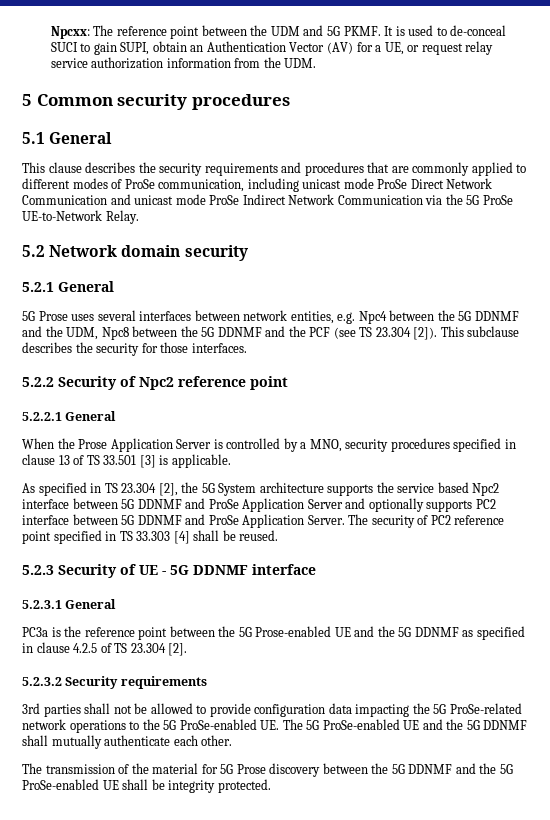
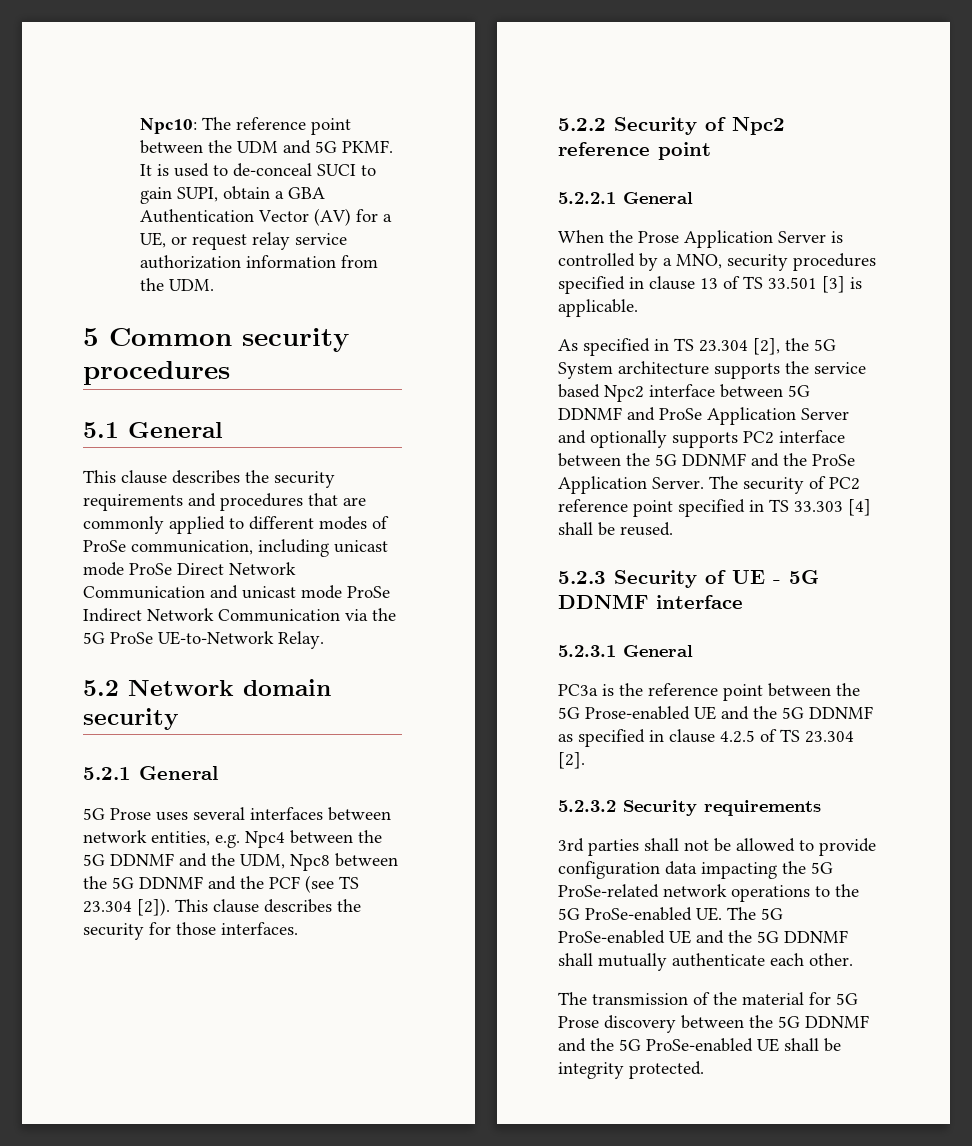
- Npcxx: The reference point between the UDM and 5G PKMF.
+ Npc10: The reference point between the UDM and 5G PKMF.
- It is used to de-conceal SUCI to gain SUPI, obtain an Authentication Vector (AV) for a UE, or request relay service authorization information from the UDM.
+ It is used to de-conceal SUCI to gain SUPI, obtain a GBA Authentication Vector (AV) for a UE, or request relay service authorization information from the UDM.
- This subclause describes the security for those interfaces.
+ This clause describes the security for those interfaces.
- As specified in TS 23.304 [2], the 5G System architecture supports the service based Npc2 interface between 5G DDNMF and ProSe Application Server and optionally supports PC2 interface between 5G DDNMF and ProSe Application Server.
+ As specified in TS 23.304 [2], the 5G System architecture supports the service based Npc2 interface between 5G DDNMF and ProSe Application Server and optionally supports PC2 interface between the 5G DDNMF and the ProSe Application Server.

